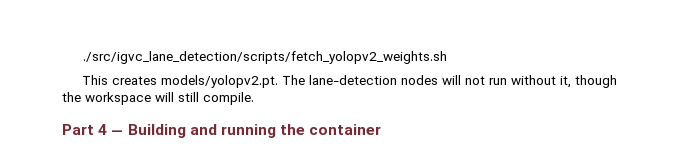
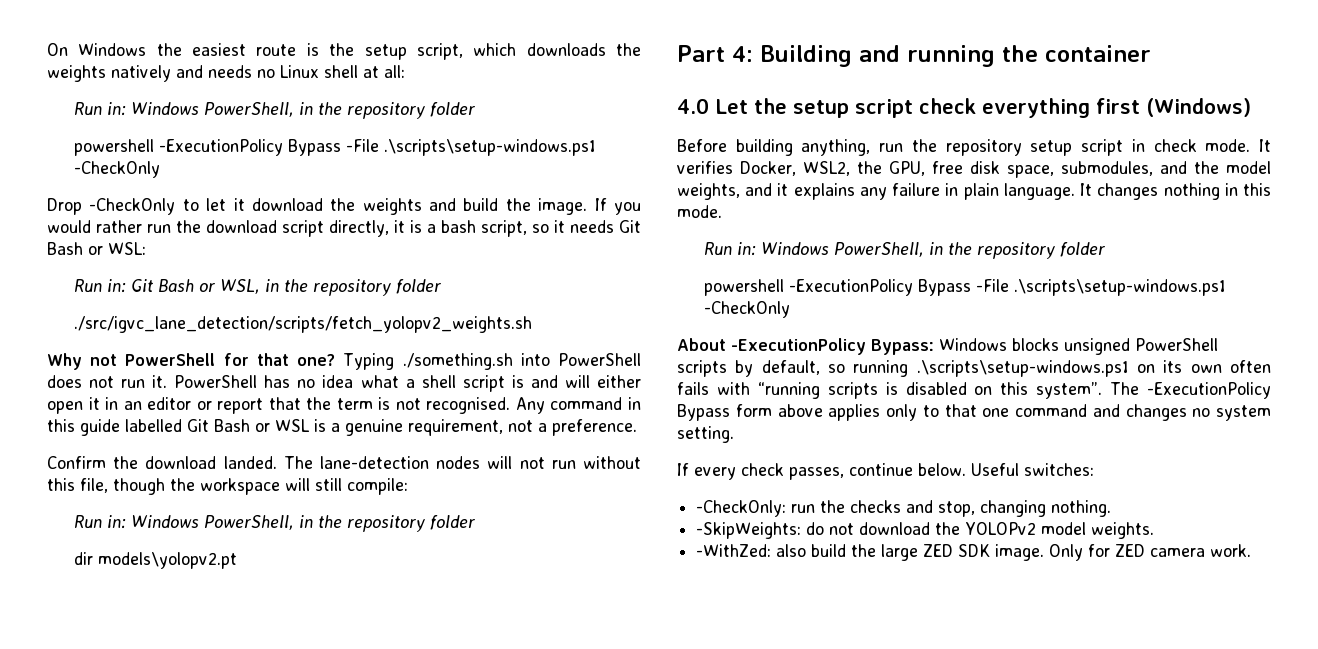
+ On Windows the easiest route is the setup script, which downloads the weights natively and needs no Linux shell at all:
+ Run in: Windows PowerShell, in the repository folder
+ powershell -ExecutionPolicy Bypass -File .\scripts\setup-windows.ps1 -CheckOnly
+ Drop -CheckOnly to let it download the weights and build the image. If you would rather run the download script directly, it is a bash script, so it needs Git Bash or WSL:
+ Run in: Git Bash or WSL, in the repository folder
  ./src/igvc_lane_detection/scripts/fetch_yolopv2_weights.sh
- This creates models/yolopv2.pt. The lane-detection nodes will not run without it, though the workspace will still compile.
+ Why not PowerShell for that one? Typing ./something.sh into PowerShell does not run it. PowerShell has no idea what a shell script is and will either open it in an editor or report that the term is not recognised. Any command in this guide labelled Git Bash or WSL is a genuine requirement, not a preference.
+ Confirm the download landed. The lane-detection nodes will not run without this file, though the workspace will still compile:
+ Run in: Windows PowerShell, in the repository folder
+ dir models\yolopv2.pt
- Part 4 — Building and running the container
+ Part 4: Building and running the container
+ 4.0 Let the setup script check everything first (Windows)
+ Before building anything, run the repository setup script in check mode. It verifies Docker, WSL2, the GPU, free disk space, submodules, and the model weights, and it explains any failure in plain language. It changes nothing in this mode.
+ Run in: Windows PowerShell, in the repository folder
+ powershell -ExecutionPolicy Bypass -File .\scripts\setup-windows.ps1 -CheckOnly
+ About -ExecutionPolicy Bypass: Windows blocks unsigned PowerShell scripts by default, so running .\scripts\setup-windows.ps1 on its own often fails with “running scripts is disabled on this system”. The -ExecutionPolicy Bypass form above applies only to that one command and changes no system setting.
+ If every check passes, continue below. Useful switches:
+ -CheckOnly: run the checks and stop, changing nothing.
+ -SkipWeights: do not download the YOLOPv2 model weights.
+ -WithZed: also build the large ZED SDK image. Only for ZED camera work.

